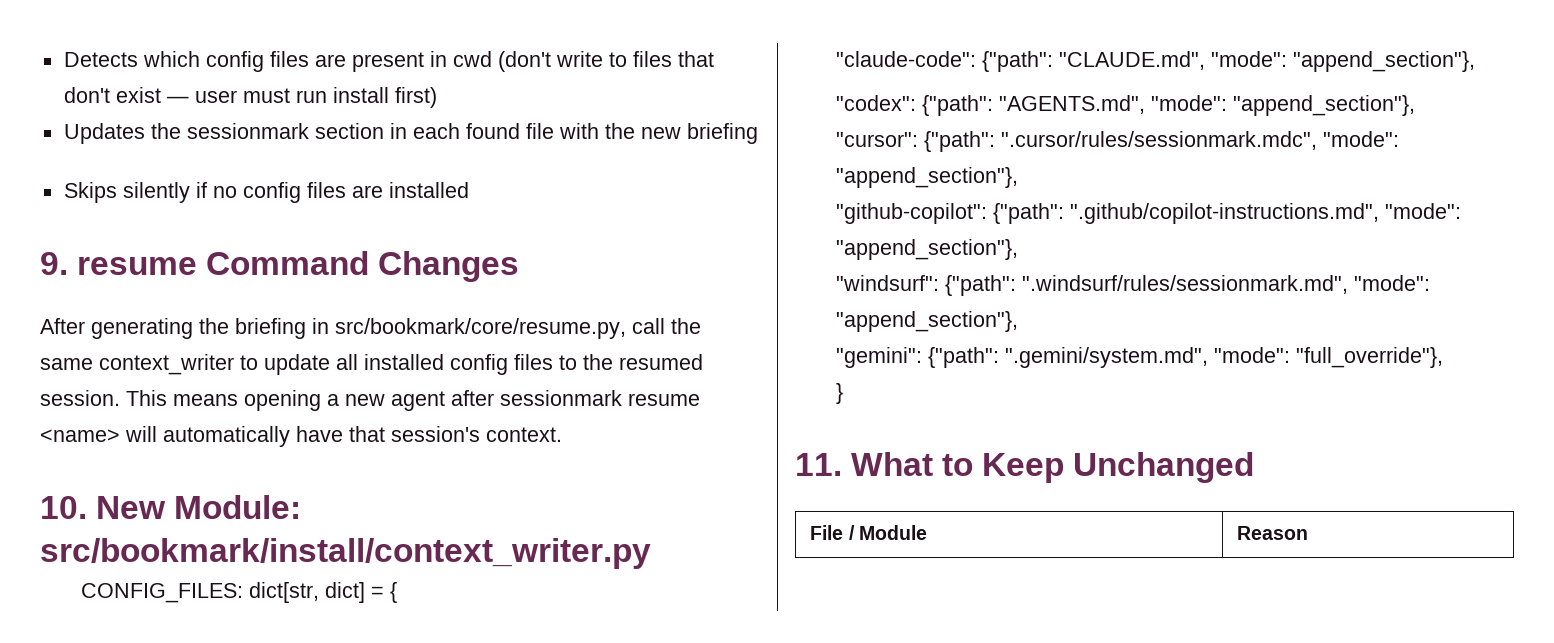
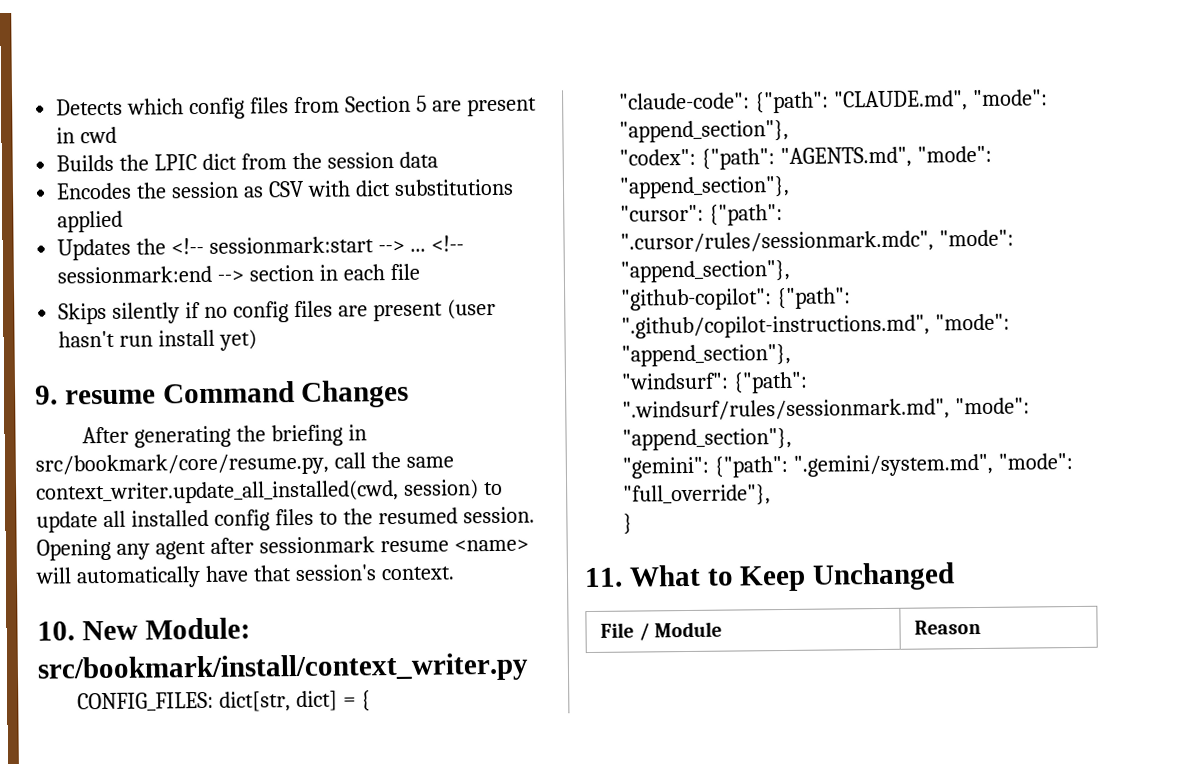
- Detects which config files are present in cwd (don't write to files that don't exist — user must run install first)
- Updates the sessionmark section in each found file with the new briefing
+ Detects which config files from Section 5 are present in cwd
+ Builds the LPIC dict from the session data
+ Encodes the session as CSV with dict substitutions applied
+ Updates the <!-- sessionmark:start --> ... <!-- sessionmark:end --> section in each file
- Skips silently if no config files are installed
+ Skips silently if no config files are present (user hasn't run install yet)
- After generating the briefing in src/bookmark/core/resume.py, call the same context_writer to update all installed config files to the resumed session.
+ After generating the briefing in src/bookmark/core/resume.py, call the same context_writer.update_all_installed(cwd, session) to update all installed config files to the resumed session.
- This means opening a new agent after sessionmark resume <name> will automatically have that session's context.
+ Opening any agent after sessionmark resume <name> will automatically have that session's context.

